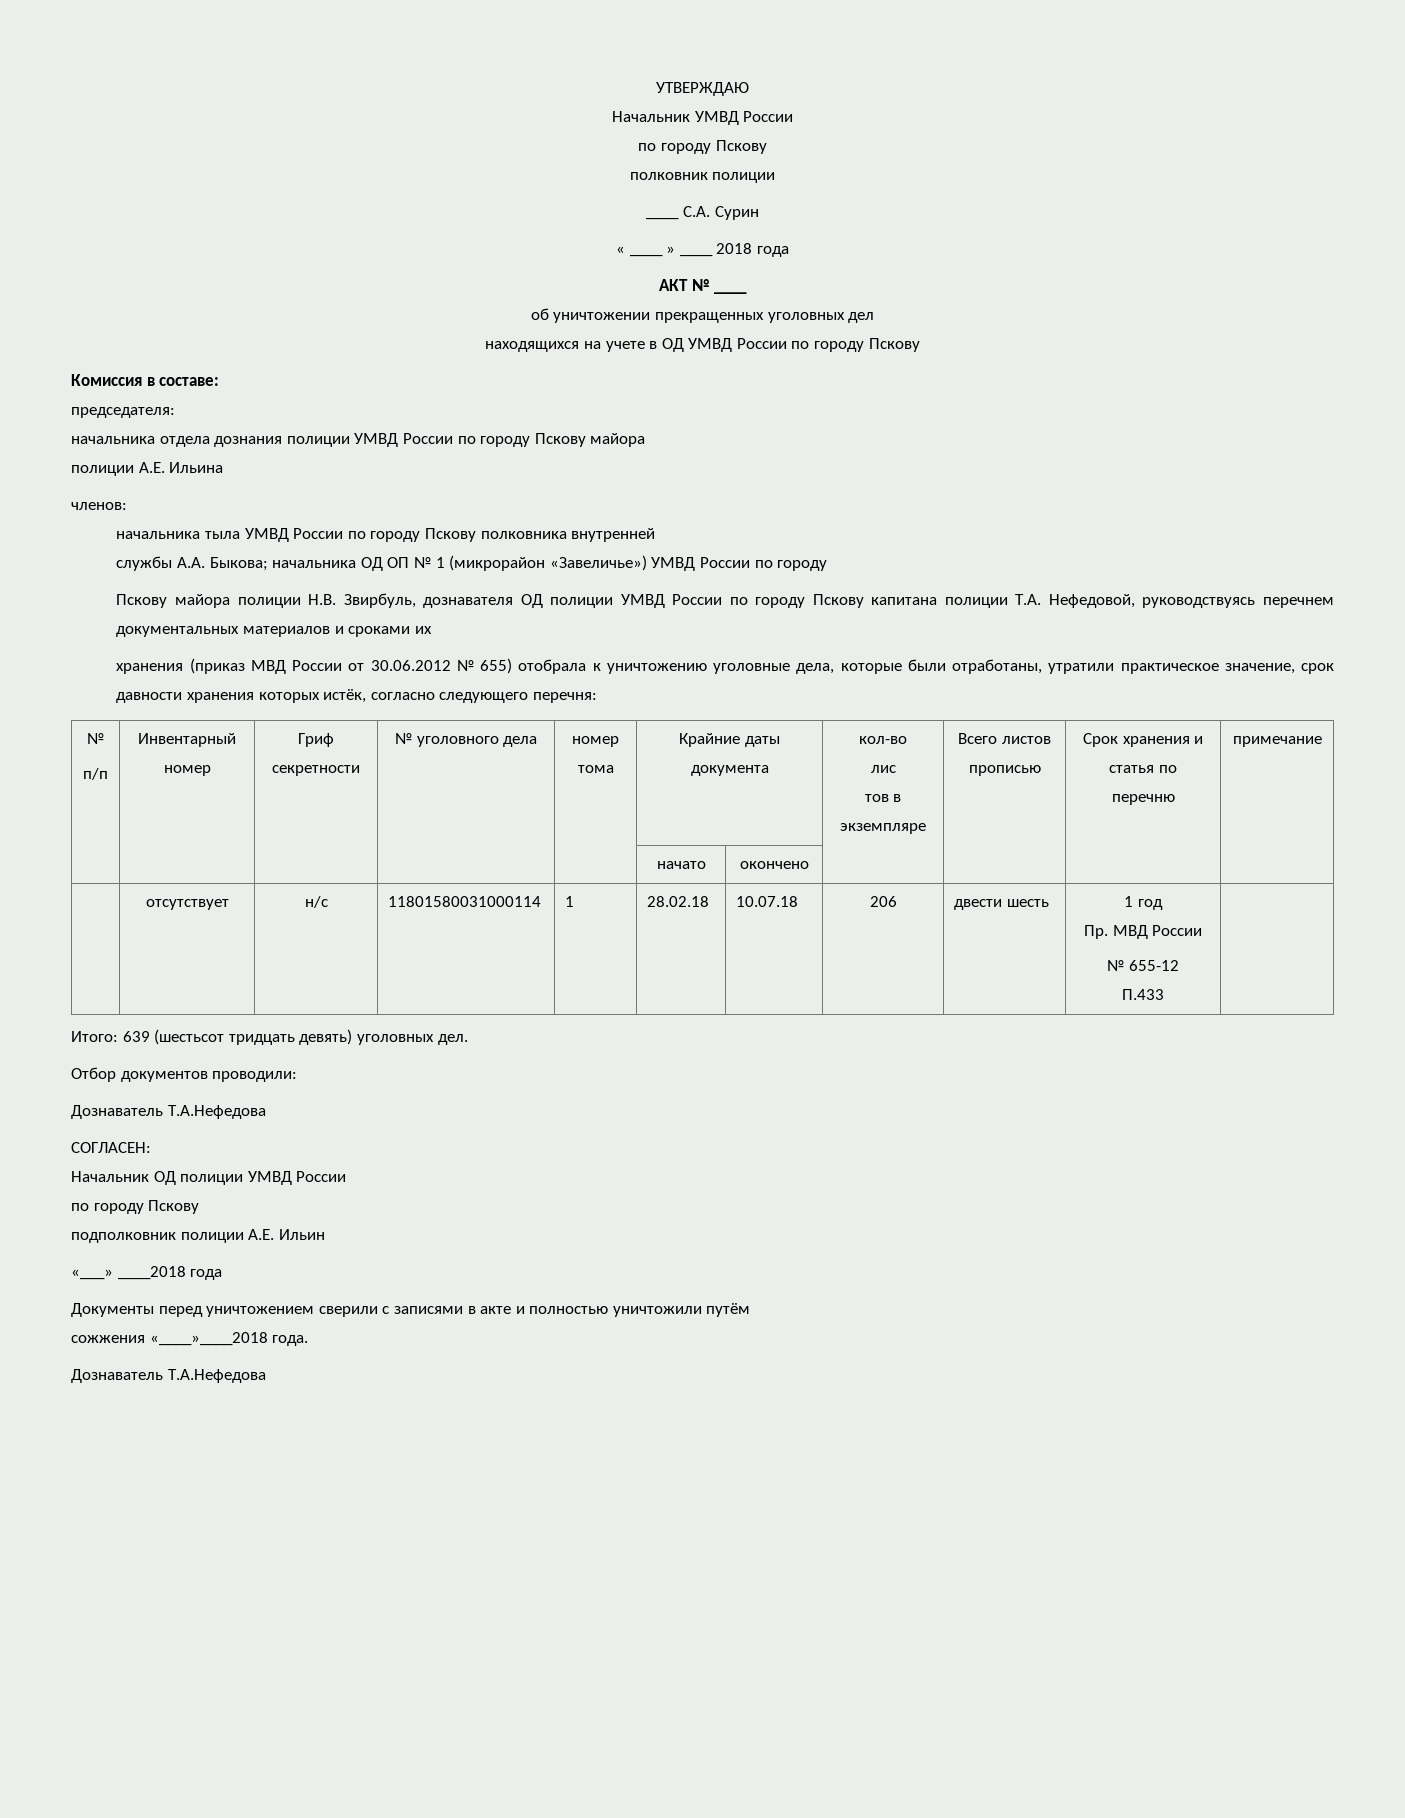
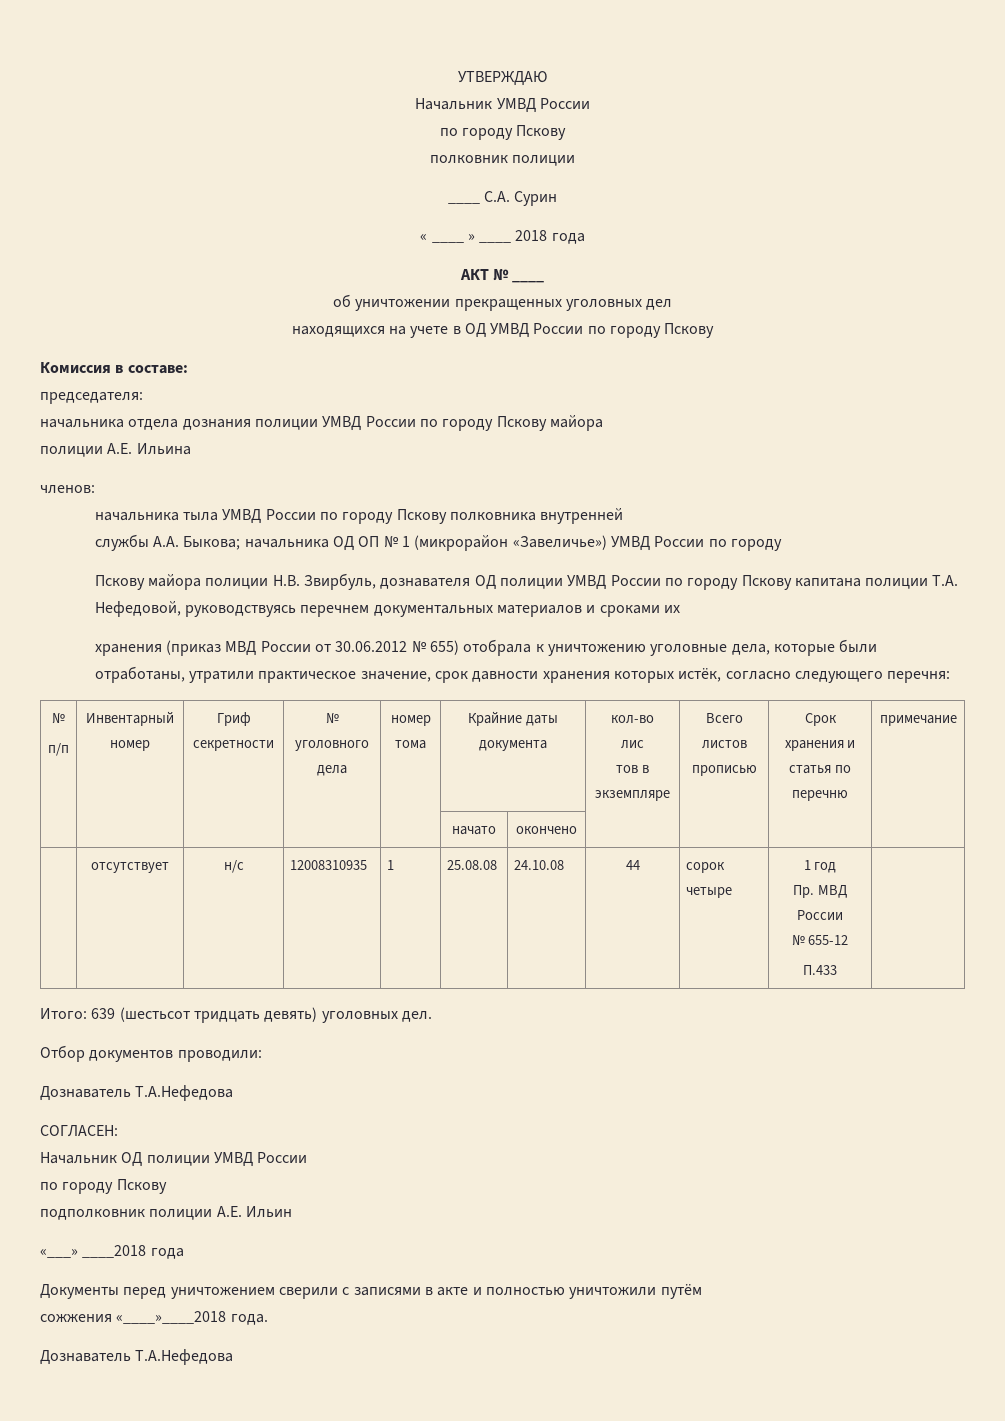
- | отсутствует | н/с | 11801580031000114 | 1 | 28.02.18 | 10.07.18 | 206 | двести шесть | 1 год
+ | отсутствует | н/с | 12008310935 | 1 | 25.08.08 | 24.10.08 | 44 | сорок четыре | 1 год

